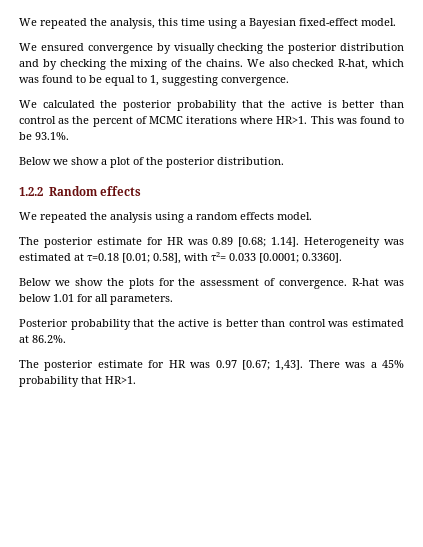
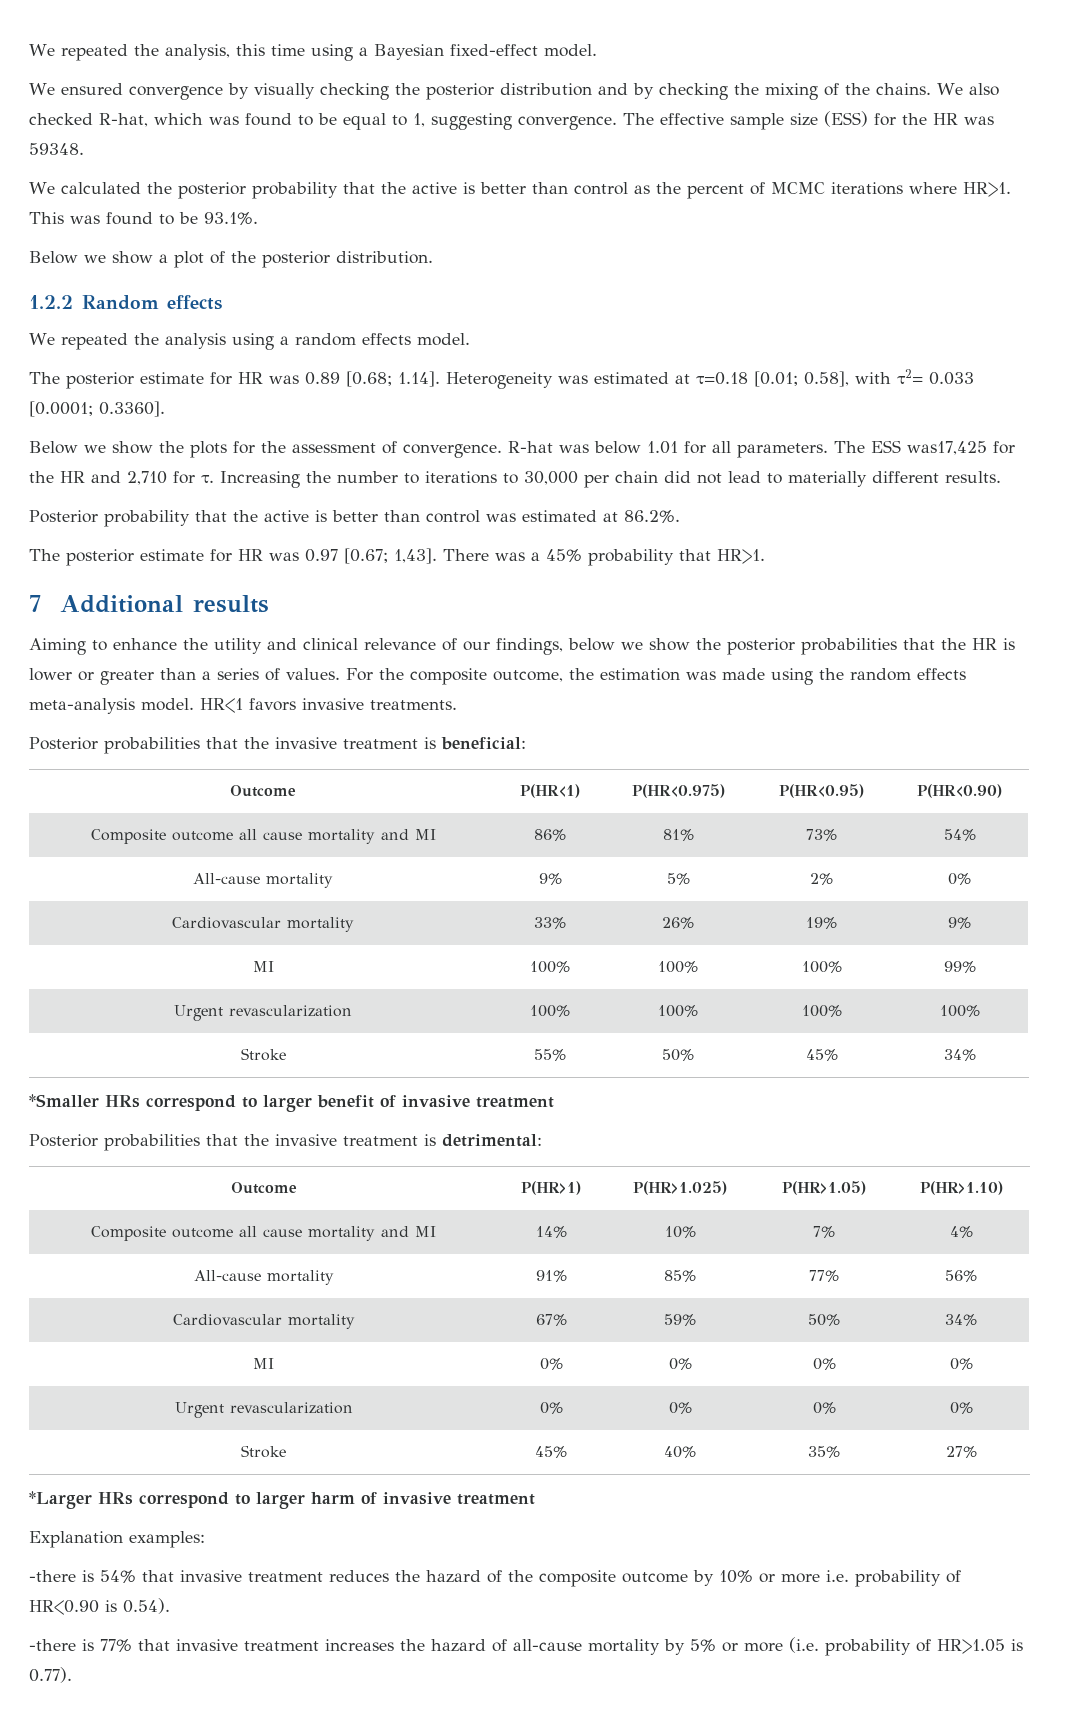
+ The effective sample size (ESS) for the HR was 59348.
+ The ESS was17,425 for the HR and 2,710 for τ. Increasing the number to iterations to 30,000 per chain did not lead to materially different results.
+ 7 Additional results
+ Aiming to enhance the utility and clinical relevance of our findings, below we show the posterior probabilities that the HR is lower or greater than a series of values. For the composite outcome, the estimation was made using the random effects meta-analysis model. HR<1 favors invasive treatments.
+ Posterior probabilities that the invasive treatment is beneficial:
+ Outcome | P(HR<1) | P(HR<0.975) | P(HR<0.95) | P(HR<0.90)
+ Composite outcome all cause mortality and MI | 86% | 81% | 73% | 54%
+ All-cause mortality | 9% | 5% | 2% | 0%
+ Cardiovascular mortality | 33% | 26% | 19% | 9%
+ MI | 100% | 100% | 100% | 99%
+ Urgent revascularization | 100% | 100% | 100% | 100%
+ Stroke | 55% | 50% | 45% | 34%
+ *Smaller HRs correspond to larger benefit of invasive treatment
+ Posterior probabilities that the invasive treatment is detrimental:
+ Outcome | P(HR>1) | P(HR>1.025) | P(HR>1.05) | P(HR>1.10)
+ Composite outcome all cause mortality and MI | 14% | 10% | 7% | 4%
+ All-cause mortality | 91% | 85% | 77% | 56%
+ Cardiovascular mortality | 67% | 59% | 50% | 34%
+ MI | 0% | 0% | 0% | 0%
+ Urgent revascularization | 0% | 0% | 0% | 0%
+ Stroke | 45% | 40% | 35% | 27%
+ *Larger HRs correspond to larger harm of invasive treatment
+ Explanation examples:
+ -there is 54% that invasive treatment reduces the hazard of the composite outcome by 10% or more i.e. probability of HR<0.90 is 0.54).
+ -there is 77% that invasive treatment increases the hazard of all-cause mortality by 5% or more (i.e. probability of HR>1.05 is 0.77).

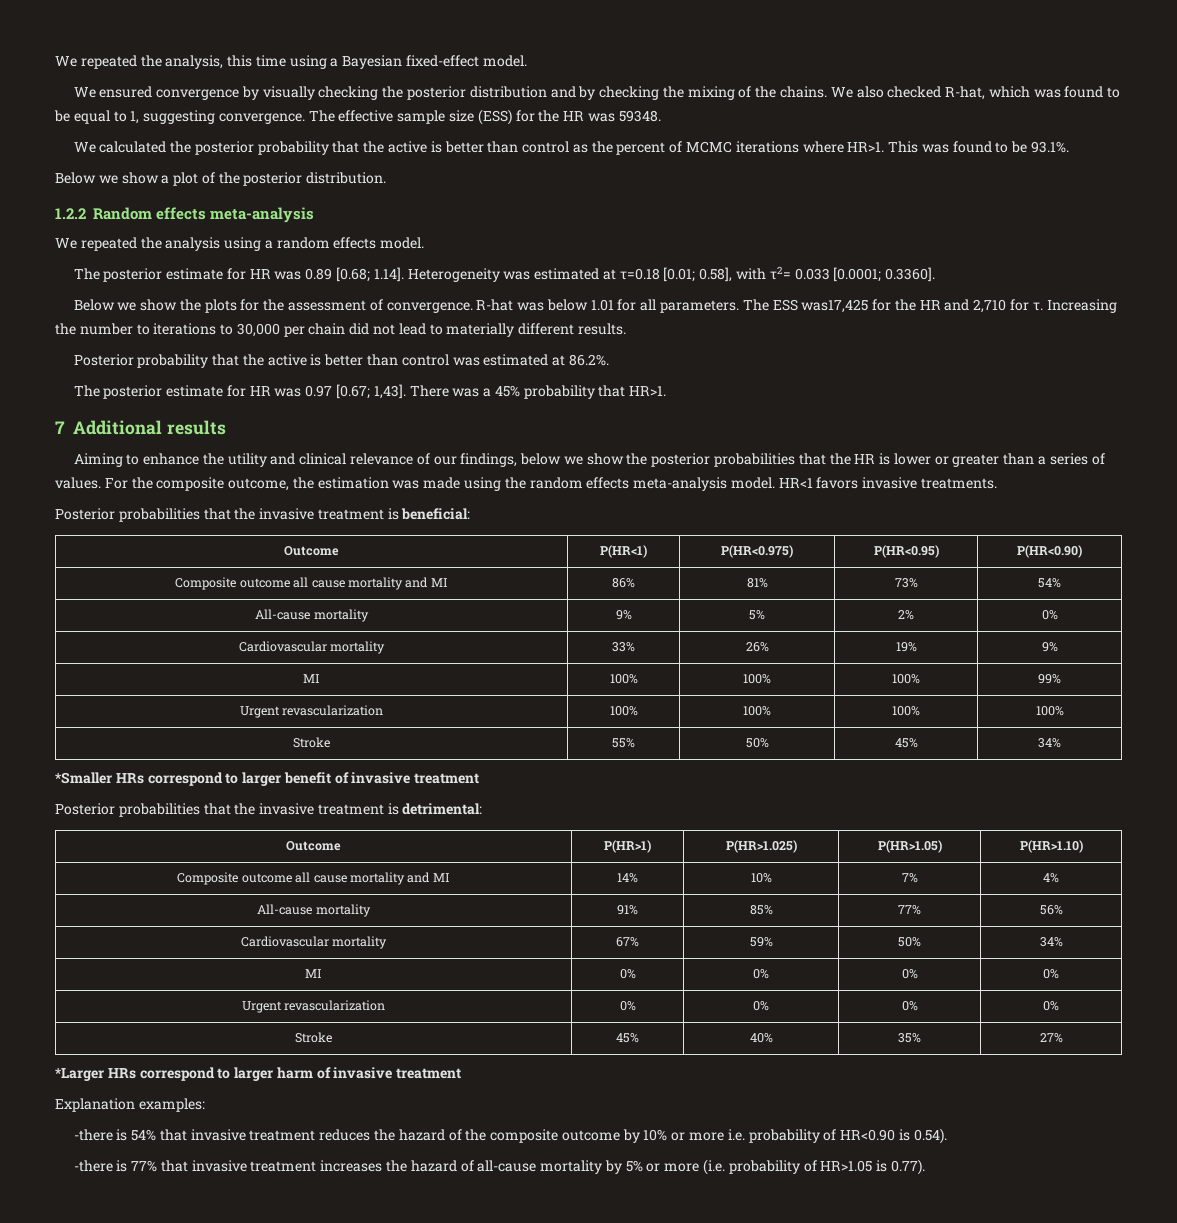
- 1.2.2 Random effects
+ 1.2.2 Random effects meta-analysis

